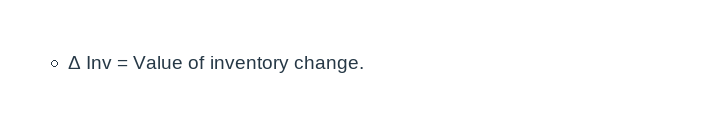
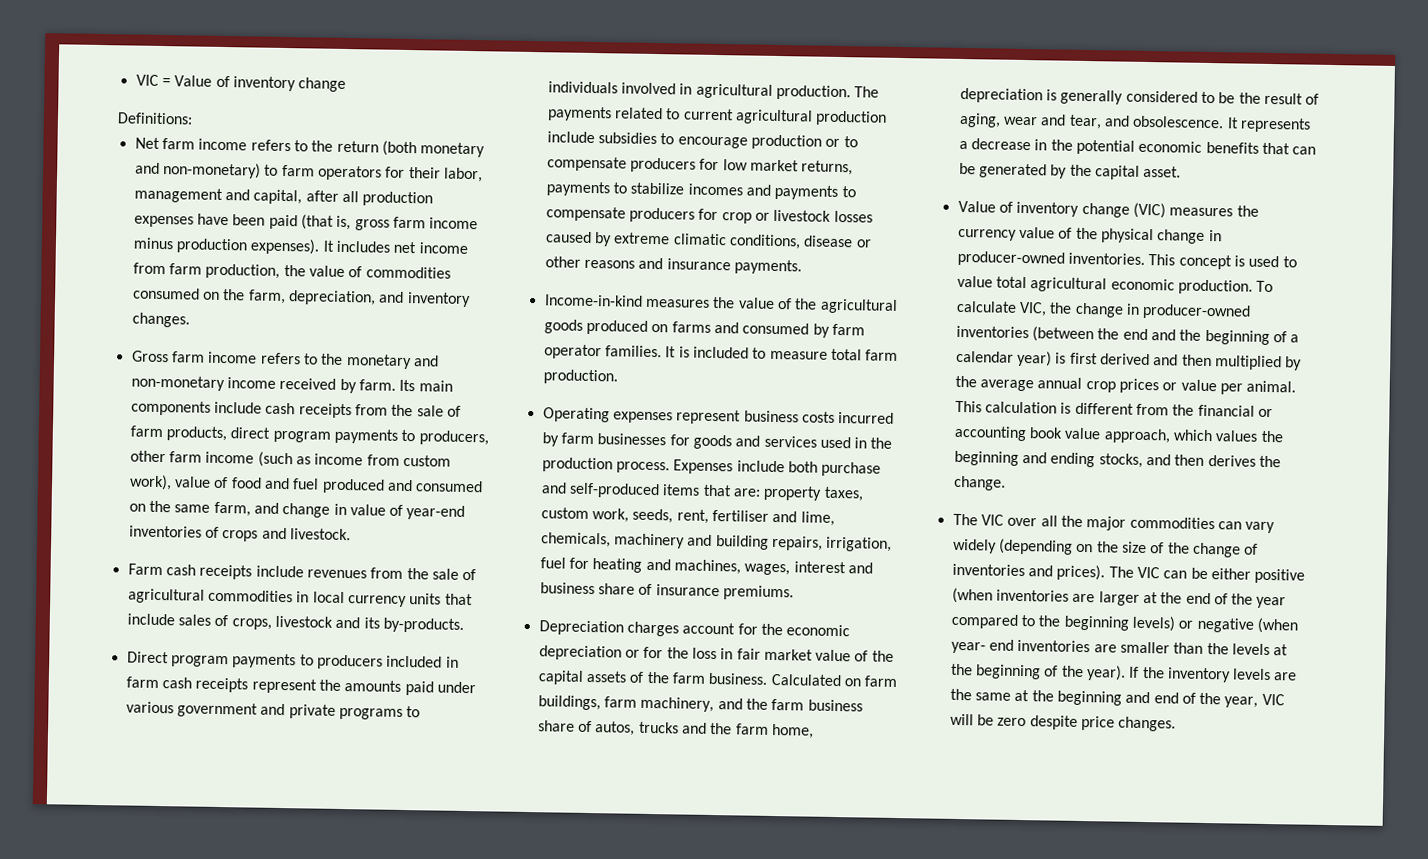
- Δ Inv = Value of inventory change.
+ VIC = Value of inventory change
+ Definitions:
+ Net farm income refers to the return (both monetary and non-monetary) to farm operators for their labor, management and capital, after all production expenses have been paid (that is, gross farm income minus production expenses). It includes net income from farm production, the value of commodities consumed on the farm, depreciation, and inventory changes.
+ Gross farm income refers to the monetary and non-monetary income received by farm. Its main components include cash receipts from the sale of farm products, direct program payments to producers, other farm income (such as income from custom work), value of food and fuel produced and consumed on the same farm, and change in value of year-end inventories of crops and livestock.
+ Farm cash receipts include revenues from the sale of agricultural commodities in local currency units that include sales of crops, livestock and its by-products.
+ Direct program payments to producers included in farm cash receipts represent the amounts paid under various government and private programs to individuals involved in agricultural production. The payments related to current agricultural production include subsidies to encourage production or to compensate producers for low market returns, payments to stabilize incomes and payments to compensate producers for crop or livestock losses caused by extreme climatic conditions, disease or other reasons and insurance payments.
+ Income-in-kind measures the value of the agricultural goods produced on farms and consumed by farm operator families. It is included to measure total farm production.
+ Operating expenses represent business costs incurred by farm businesses for goods and services used in the production process. Expenses include both purchase and self-produced items that are: property taxes, custom work, seeds, rent, fertiliser and lime, chemicals, machinery and building repairs, irrigation, fuel for heating and machines, wages, interest and business share of insurance premiums.
+ Depreciation charges account for the economic depreciation or for the loss in fair market value of the capital assets of the farm business. Calculated on farm buildings, farm machinery, and the farm business share of autos, trucks and the farm home, depreciation is generally considered to be the result of aging, wear and tear, and obsolescence. It represents a decrease in the potential economic benefits that can be generated by the capital asset.
+ Value of inventory change (VIC) measures the currency value of the physical change in producer-owned inventories. This concept is used to value total agricultural economic production. To calculate VIC, the change in producer-owned inventories (between the end and the beginning of a calendar year) is first derived and then multiplied by the average annual crop prices or value per animal. This calculation is different from the financial or accounting book value approach, which values the beginning and ending stocks, and then derives the change.
+ The VIC over all the major commodities can vary widely (depending on the size of the change of inventories and prices). The VIC can be either positive (when inventories are larger at the end of the year compared to the beginning levels) or negative (when year- end inventories are smaller than the levels at the beginning of the year). If the inventory levels are the same at the beginning and end of the year, VIC will be zero despite price changes.

